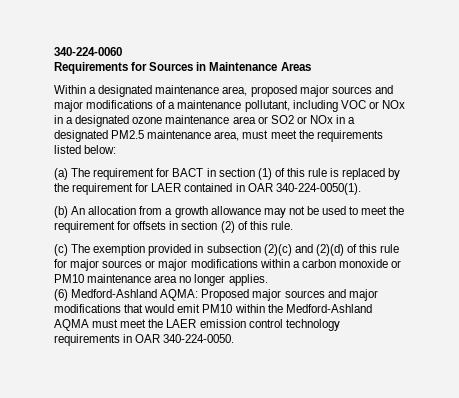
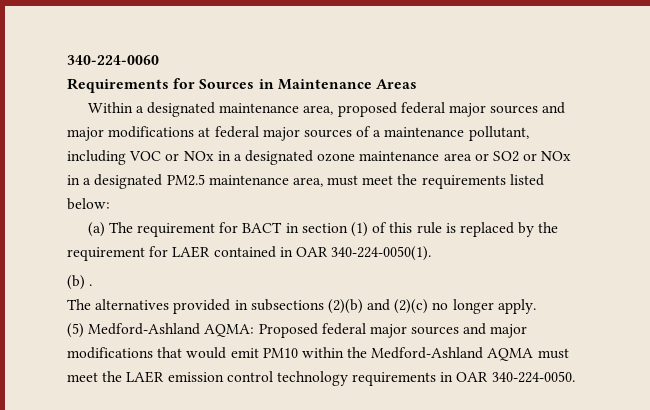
- Within a designated maintenance area, proposed major sources and major modifications of a maintenance pollutant, including VOC or NOx in a designated ozone maintenance area or SO2 or NOx in a designated PM2.5 maintenance area, must meet the requirements listed below:
+ Within a designated maintenance area, proposed federal major sources and major modifications at federal major sources of a maintenance pollutant, including VOC or NOx in a designated ozone maintenance area or SO2 or NOx in a designated PM2.5 maintenance area, must meet the requirements listed below:
- (b) An allocation from a growth allowance may not be used to meet the requirement for offsets in section (2) of this rule.
- (c) The exemption provided in subsection (2)(c) and (2)(d) of this rule for major sources or major modifications within a carbon monoxide or PM10 maintenance area no longer applies.
- (6) Medford-Ashland AQMA: Proposed major sources and major modifications that would emit PM10 within the Medford-Ashland AQMA must meet the LAER emission control technology requirements in OAR 340-224-0050.
+ (b) .
+ The alternatives provided in subsections (2)(b) and (2)(c) no longer apply.
+ (5) Medford-Ashland AQMA: Proposed federal major sources and major modifications that would emit PM10 within the Medford-Ashland AQMA must meet the LAER emission control technology requirements in OAR 340-224-0050.

